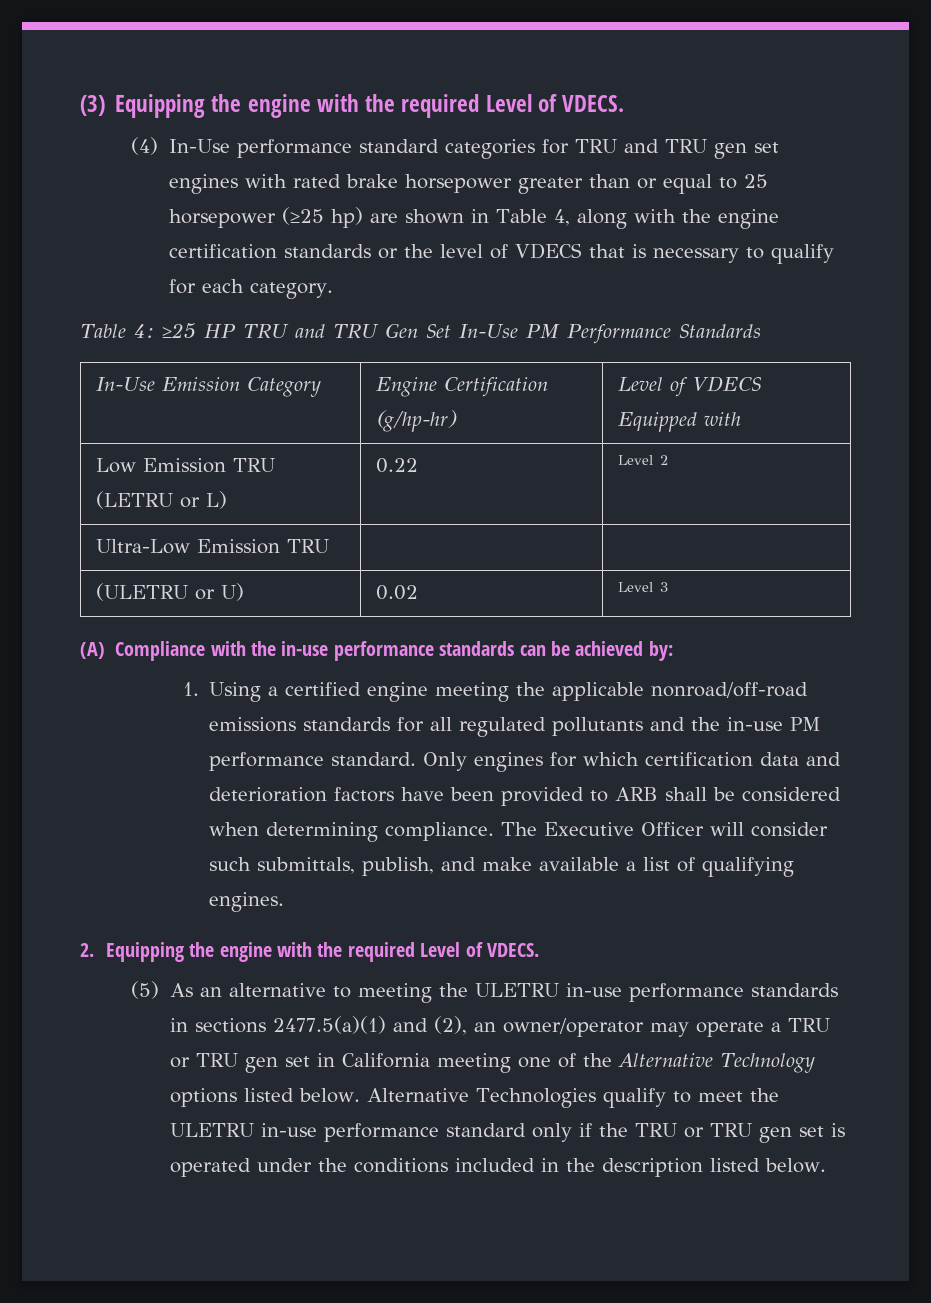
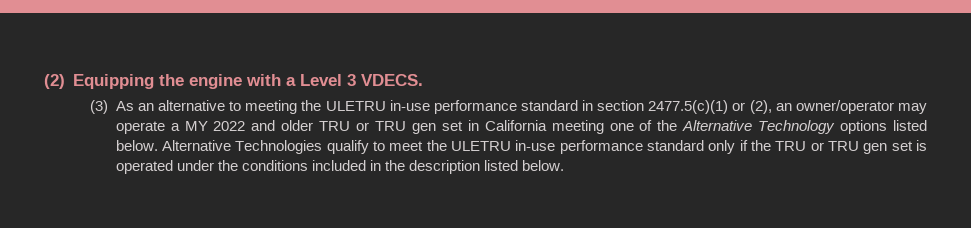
- (3) Equipping the engine with the required Level of VDECS.
- (4) In-Use performance standard categories for TRU and TRU gen set engines with rated brake horsepower greater than or equal to 25 horsepower (≥25 hp) are shown in Table 4, along with the engine certification standards or the level of VDECS that is necessary to qualify for each category.
- Table 4: ≥25 HP TRU and TRU Gen Set In-Use PM Performance Standards
- In-Use Emission Category | Engine Certification (g/hp-hr) | Level of VDECS Equipped with
- Low Emission TRU (LETRU or L) | 0.22 | Level 2
- Ultra-Low Emission TRU | |
- (ULETRU or U) | 0.02 | Level 3
- (A) Compliance with the in-use performance standards can be achieved by:
- 1. Using a certified engine meeting the applicable nonroad/off-road emissions standards for all regulated pollutants and the in-use PM performance standard. Only engines for which certification data and deterioration factors have been provided to ARB shall be considered when determining compliance. The Executive Officer will consider such submittals, publish, and make available a list of qualifying engines.
- 2. Equipping the engine with the required Level of VDECS.
- (5) As an alternative to meeting the ULETRU in-use performance standards in sections 2477.5(a)(1) and (2), an owner/operator may operate a TRU or TRU gen set in California meeting one of the Alternative Technology options listed below.
+ (2) Equipping the engine with a Level 3 VDECS.
+ (3) As an alternative to meeting the ULETRU in-use performance standard in section 2477.5(c)(1) or (2), an owner/operator may operate a MY 2022 and older TRU or TRU gen set in California meeting one of the Alternative Technology options listed below.

